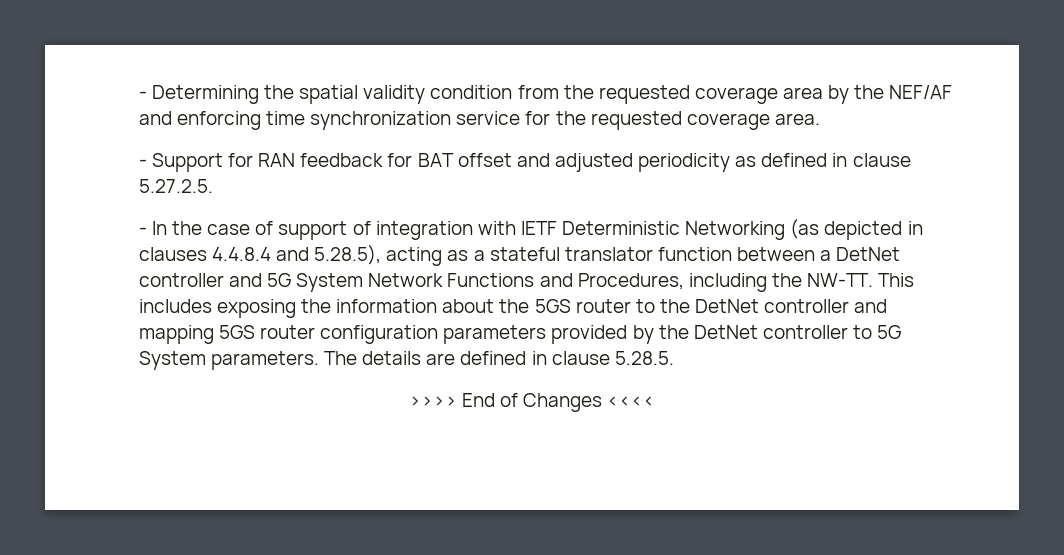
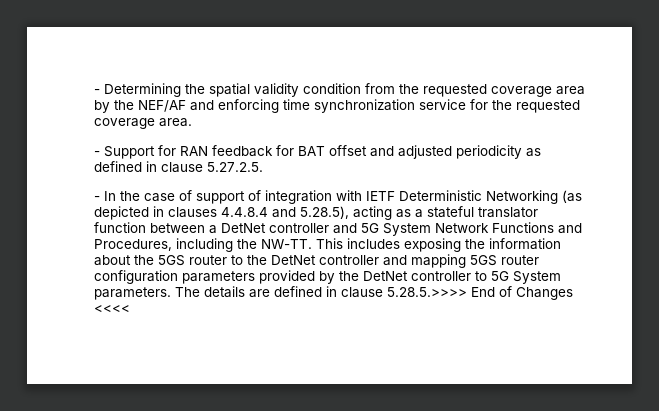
- The details are defined in clause 5.28.5.
- >>>> End of Changes <<<<
+ The details are defined in clause 5.28.5.>>>> End of Changes <<<<

